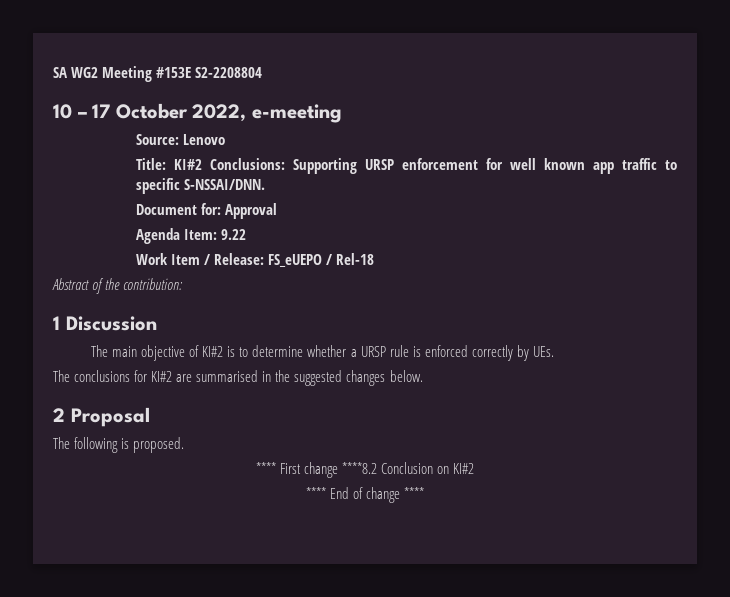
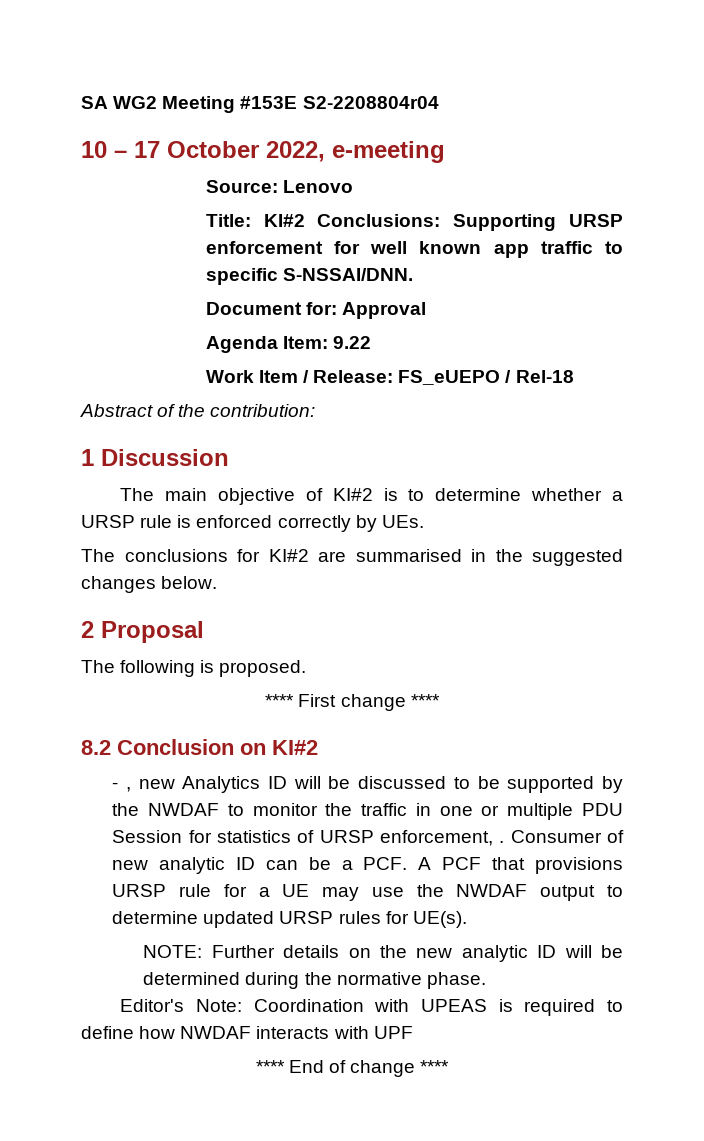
- SA WG2 Meeting #153E S2-2208804
+ SA WG2 Meeting #153E S2-2208804r04
- **** First change ****8.2 Conclusion on KI#2
+ **** First change ****
+ 8.2 Conclusion on KI#2
+ - , new Analytics ID will be discussed to be supported by the NWDAF to monitor the traffic in one or multiple PDU Session for statistics of URSP enforcement, . Consumer of new analytic ID can be a PCF. A PCF that provisions URSP rule for a UE may use the NWDAF output to determine updated URSP rules for UE(s).
+ NOTE: Further details on the new analytic ID will be determined during the normative phase.
+ Editor's Note: Coordination with UPEAS is required to define how NWDAF interacts with UPF

